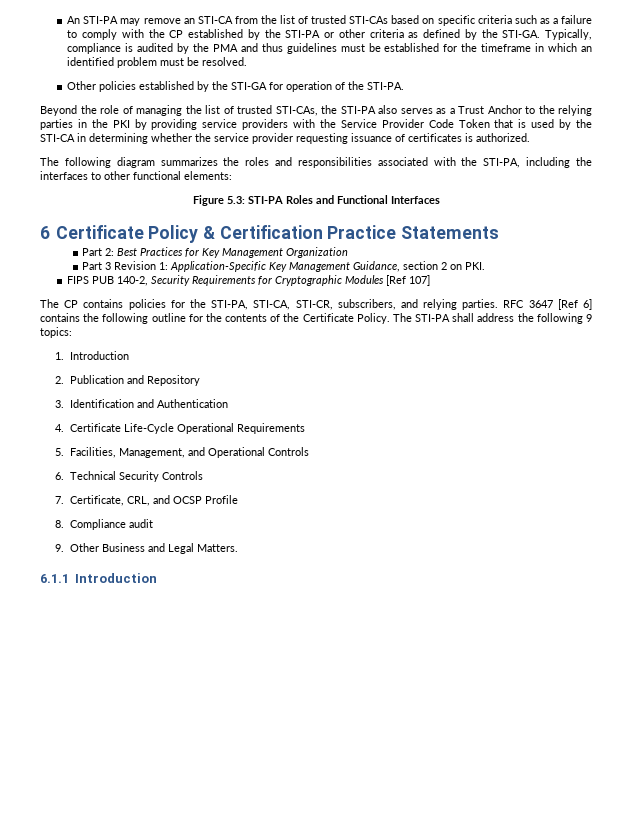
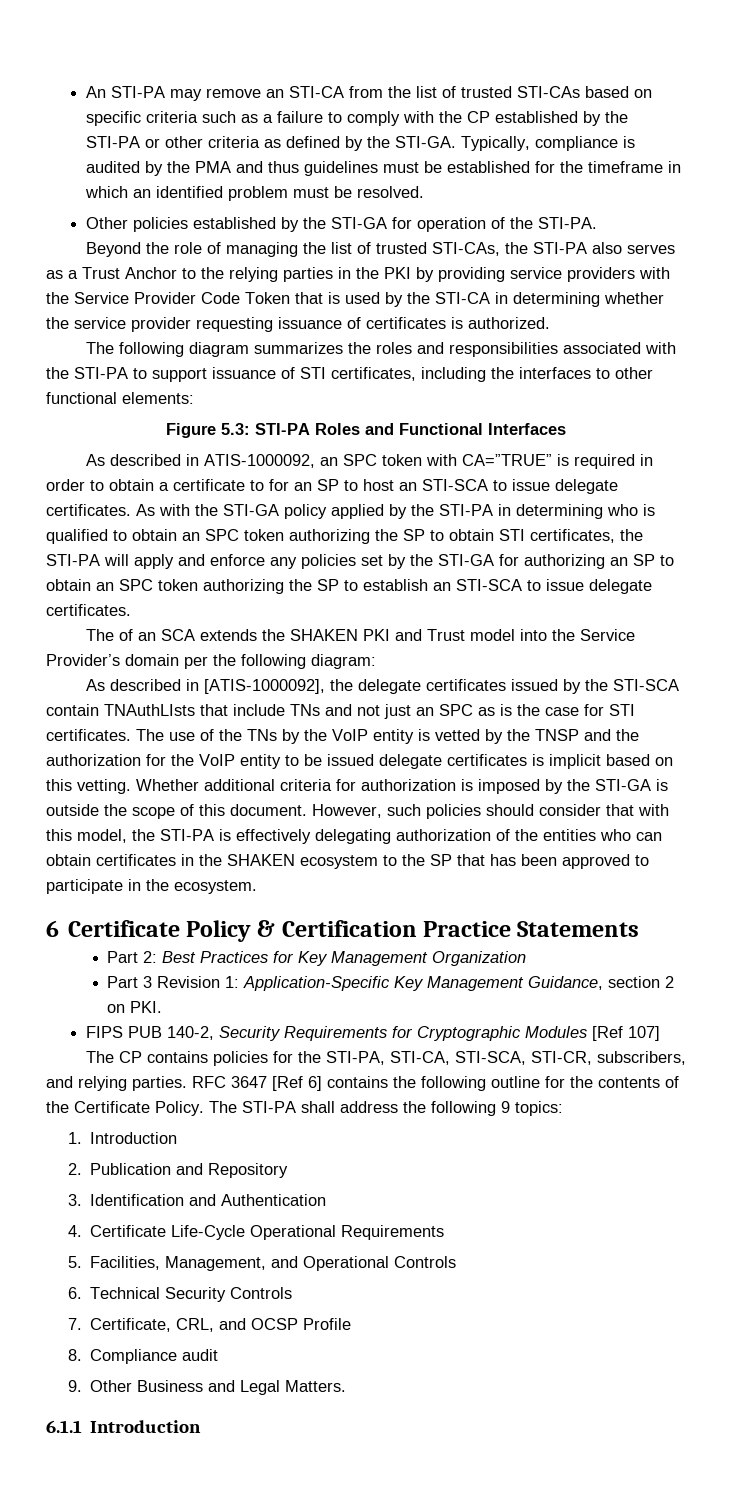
- The following diagram summarizes the roles and responsibilities associated with the STI-PA, including the interfaces to other functional elements:
+ The following diagram summarizes the roles and responsibilities associated with the STI-PA to support issuance of STI certificates, including the interfaces to other functional elements:
+ As described in ATIS-1000092, an SPC token with CA=”TRUE” is required in order to obtain a certificate to for an SP to host an STI-SCA to issue delegate certificates. As with the STI-GA policy applied by the STI-PA in determining who is qualified to obtain an SPC token authorizing the SP to obtain STI certificates, the STI-PA will apply and enforce any policies set by the STI-GA for authorizing an SP to obtain an SPC token authorizing the SP to establish an STI-SCA to issue delegate certificates.
+ The of an SCA extends the SHAKEN PKI and Trust model into the Service Provider’s domain per the following diagram:
+ As described in [ATIS-1000092], the delegate certificates issued by the STI-SCA contain TNAuthLIsts that include TNs and not just an SPC as is the case for STI certificates. The use of the TNs by the VoIP entity is vetted by the TNSP and the authorization for the VoIP entity to be issued delegate certificates is implicit based on this vetting. Whether additional criteria for authorization is imposed by the STI-GA is outside the scope of this document. However, such policies should consider that with this model, the STI-PA is effectively delegating authorization of the entities who can obtain certificates in the SHAKEN ecosystem to the SP that has been approved to participate in the ecosystem.
- The CP contains policies for the STI-PA, STI-CA, STI-CR, subscribers, and relying parties.
+ The CP contains policies for the STI-PA, STI-CA, STI-SCA, STI-CR, subscribers, and relying parties.

